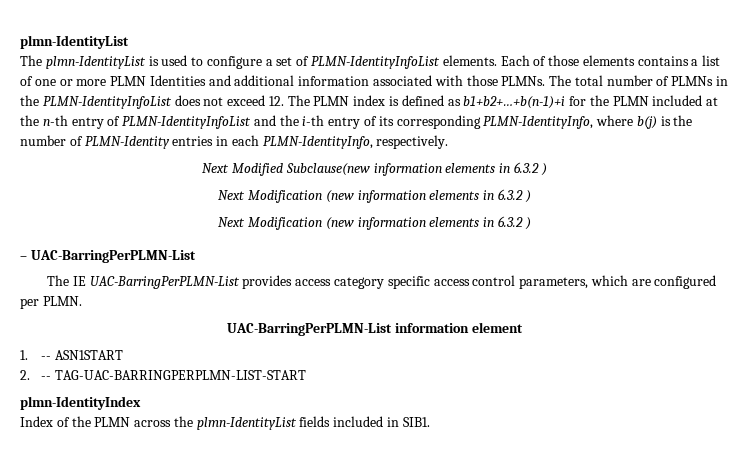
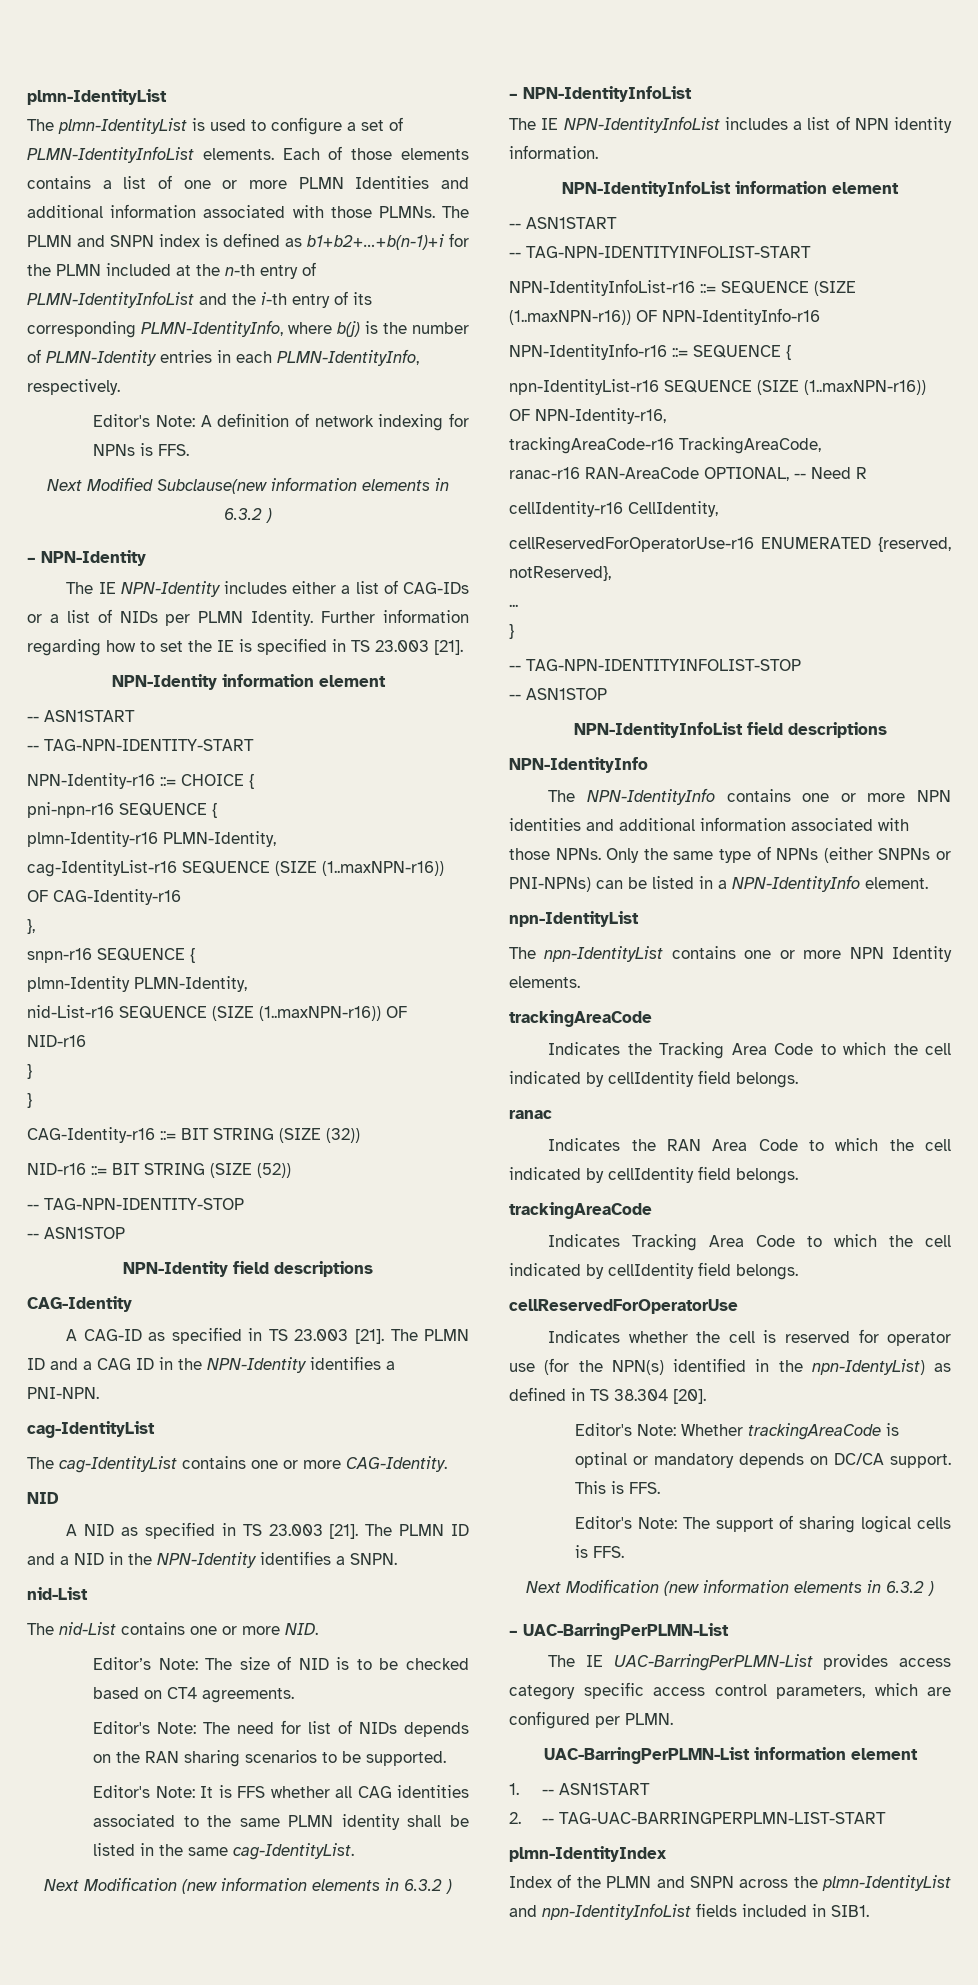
- The total number of PLMNs in the PLMN-IdentityInfoList does not exceed 12. The PLMN index is defined as b1+b2+…+b(n-1)+i for the PLMN included at the n-th entry of PLMN-IdentityInfoList and the i-th entry of its corresponding PLMN-IdentityInfo, where b(j) is the number of PLMN-Identity entries in each PLMN-IdentityInfo, respectively.
+ The PLMN and SNPN index is defined as b1+b2+…+b(n-1)+i for the PLMN included at the n-th entry of PLMN-IdentityInfoList and the i-th entry of its corresponding PLMN-IdentityInfo, where b(j) is the number of PLMN-Identity entries in each PLMN-IdentityInfo, respectively.
+ Editor's Note: A definition of network indexing for NPNs is FFS.
  Next Modified Subclause(new information elements in 6.3.2 )
+ – NPN-Identity
+ The IE NPN-Identity includes either a list of CAG-IDs or a list of NIDs per PLMN Identity. Further information regarding how to set the IE is specified in TS 23.003 [21].
+ NPN-Identity information element
+ -- ASN1START
+ -- TAG-NPN-IDENTITY-START
+ NPN-Identity-r16 ::= CHOICE {
+ pni-npn-r16 SEQUENCE {
+ plmn-Identity-r16 PLMN-Identity,
+ cag-IdentityList-r16 SEQUENCE (SIZE (1..maxNPN-r16)) OF CAG-Identity-r16
+ },
+ snpn-r16 SEQUENCE {
+ plmn-Identity PLMN-Identity,
+ nid-List-r16 SEQUENCE (SIZE (1..maxNPN-r16)) OF NID-r16
+ }
+ }
+ CAG-Identity-r16 ::= BIT STRING (SIZE (32))
+ NID-r16 ::= BIT STRING (SIZE (52))
+ -- TAG-NPN-IDENTITY-STOP
+ -- ASN1STOP
+ NPN-Identity field descriptions
+ CAG-Identity
+ A CAG-ID as specified in TS 23.003 [21]. The PLMN ID and a CAG ID in the NPN-Identity identifies a PNI-NPN.
+ cag-IdentityList
+ The cag-IdentityList contains one or more CAG-Identity.
+ NID
+ A NID as specified in TS 23.003 [21]. The PLMN ID and a NID in the NPN-Identity identifies a SNPN.
+ nid-List
+ The nid-List contains one or more NID.
+ Editor’s Note: The size of NID is to be checked based on CT4 agreements.
+ Editor's Note: The need for list of NIDs depends on the RAN sharing scenarios to be supported.
+ Editor's Note: It is FFS whether all CAG identities associated to the same PLMN identity shall be listed in the same cag-IdentityList.
  Next Modification (new information elements in 6.3.2 )
+ – NPN-IdentityInfoList
+ The IE NPN-IdentityInfoList includes a list of NPN identity information.
+ NPN-IdentityInfoList information element
+ -- ASN1START
+ -- TAG-NPN-IDENTITYINFOLIST-START
+ NPN-IdentityInfoList-r16 ::= SEQUENCE (SIZE (1..maxNPN-r16)) OF NPN-IdentityInfo-r16
+ NPN-IdentityInfo-r16 ::= SEQUENCE {
+ npn-IdentityList-r16 SEQUENCE (SIZE (1..maxNPN-r16)) OF NPN-Identity-r16,
+ trackingAreaCode-r16 TrackingAreaCode,
+ ranac-r16 RAN-AreaCode OPTIONAL, -- Need R
+ cellIdentity-r16 CellIdentity,
+ cellReservedForOperatorUse-r16 ENUMERATED {reserved, notReserved},
+ ...
+ }
+ -- TAG-NPN-IDENTITYINFOLIST-STOP
+ -- ASN1STOP
+ NPN-IdentityInfoList field descriptions
+ NPN-IdentityInfo
+ The NPN-IdentityInfo contains one or more NPN identities and additional information associated with those NPNs. Only the same type of NPNs (either SNPNs or PNI-NPNs) can be listed in a NPN-IdentityInfo element.
+ npn-IdentityList
+ The npn-IdentityList contains one or more NPN Identity elements.
+ trackingAreaCode
+ Indicates the Tracking Area Code to which the cell indicated by cellIdentity field belongs.
+ ranac
+ Indicates the RAN Area Code to which the cell indicated by cellIdentity field belongs.
+ trackingAreaCode
+ Indicates Tracking Area Code to which the cell indicated by cellIdentity field belongs.
+ cellReservedForOperatorUse
+ Indicates whether the cell is reserved for operator use (for the NPN(s) identified in the npn-IdentyList) as defined in TS 38.304 [20].
+ Editor's Note: Whether trackingAreaCode is optinal or mandatory depends on DC/CA support. This is FFS.
+ Editor's Note: The support of sharing logical cells is FFS.
- Index of the PLMN across the plmn-IdentityList fields included in SIB1.
+ Index of the PLMN and SNPN across the plmn-IdentityList and npn-IdentityInfoList fields included in SIB1.

